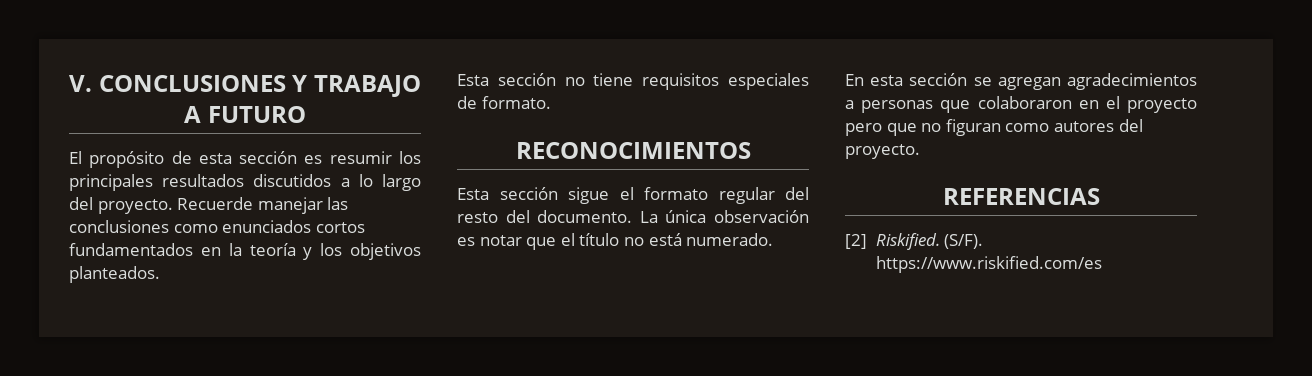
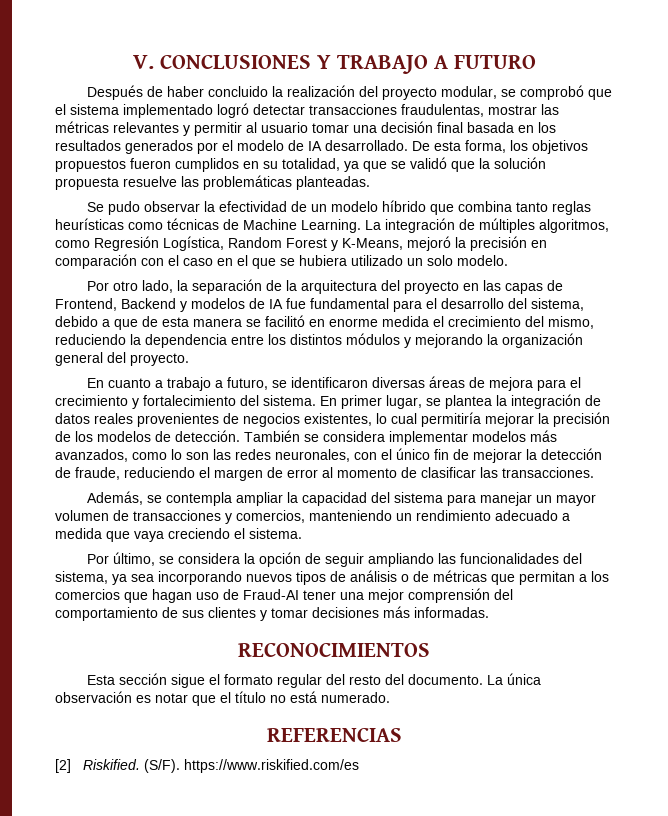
- El propósito de esta sección es resumir los principales resultados discutidos a lo largo del proyecto. Recuerde manejar las conclusiones como enunciados cortos fundamentados en la teoría y los objetivos planteados.
- Esta sección no tiene requisitos especiales de formato.
+ Después de haber concluido la realización del proyecto modular, se comprobó que el sistema implementado logró detectar transacciones fraudulentas, mostrar las métricas relevantes y permitir al usuario tomar una decisión final basada en los resultados generados por el modelo de IA desarrollado. De esta forma, los objetivos propuestos fueron cumplidos en su totalidad, ya que se validó que la solución propuesta resuelve las problemáticas planteadas.
+ Se pudo observar la efectividad de un modelo híbrido que combina tanto reglas heurísticas como técnicas de Machine Learning. La integración de múltiples algoritmos, como Regresión Logística, Random Forest y K-Means, mejoró la precisión en comparación con el caso en el que se hubiera utilizado un solo modelo.
+ Por otro lado, la separación de la arquitectura del proyecto en las capas de Frontend, Backend y modelos de IA fue fundamental para el desarrollo del sistema, debido a que de esta manera se facilitó en enorme medida el crecimiento del mismo, reduciendo la dependencia entre los distintos módulos y mejorando la organización general del proyecto.
+ En cuanto a trabajo a futuro, se identificaron diversas áreas de mejora para el crecimiento y fortalecimiento del sistema. En primer lugar, se plantea la integración de datos reales provenientes de negocios existentes, lo cual permitiría mejorar la precisión de los modelos de detección. También se considera implementar modelos más avanzados, como lo son las redes neuronales, con el único fin de mejorar la detección de fraude, reduciendo el margen de error al momento de clasificar las transacciones.
+ Además, se contempla ampliar la capacidad del sistema para manejar un mayor volumen de transacciones y comercios, manteniendo un rendimiento adecuado a medida que vaya creciendo el sistema.
+ Por último, se considera la opción de seguir ampliando las funcionalidades del sistema, ya sea incorporando nuevos tipos de análisis o de métricas que permitan a los comercios que hagan uso de Fraud-AI tener una mejor comprensión del comportamiento de sus clientes y tomar decisiones más informadas.
- En esta sección se agregan agradecimientos a personas que colaboraron en el proyecto pero que no figuran como autores del proyecto.

